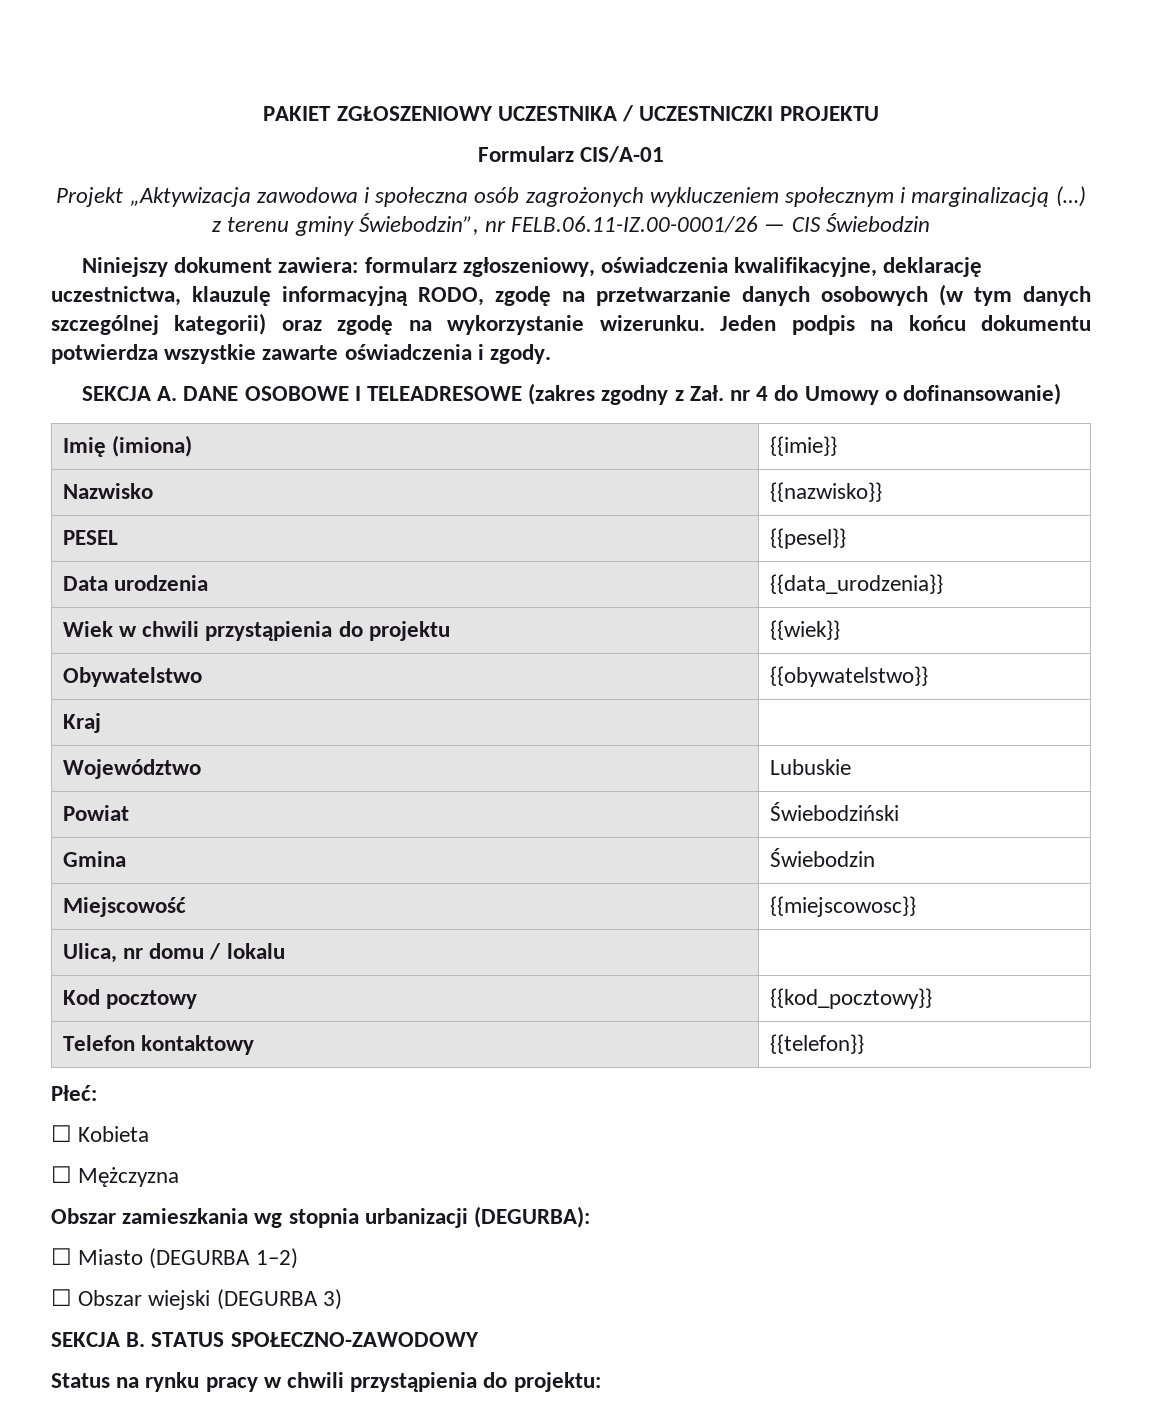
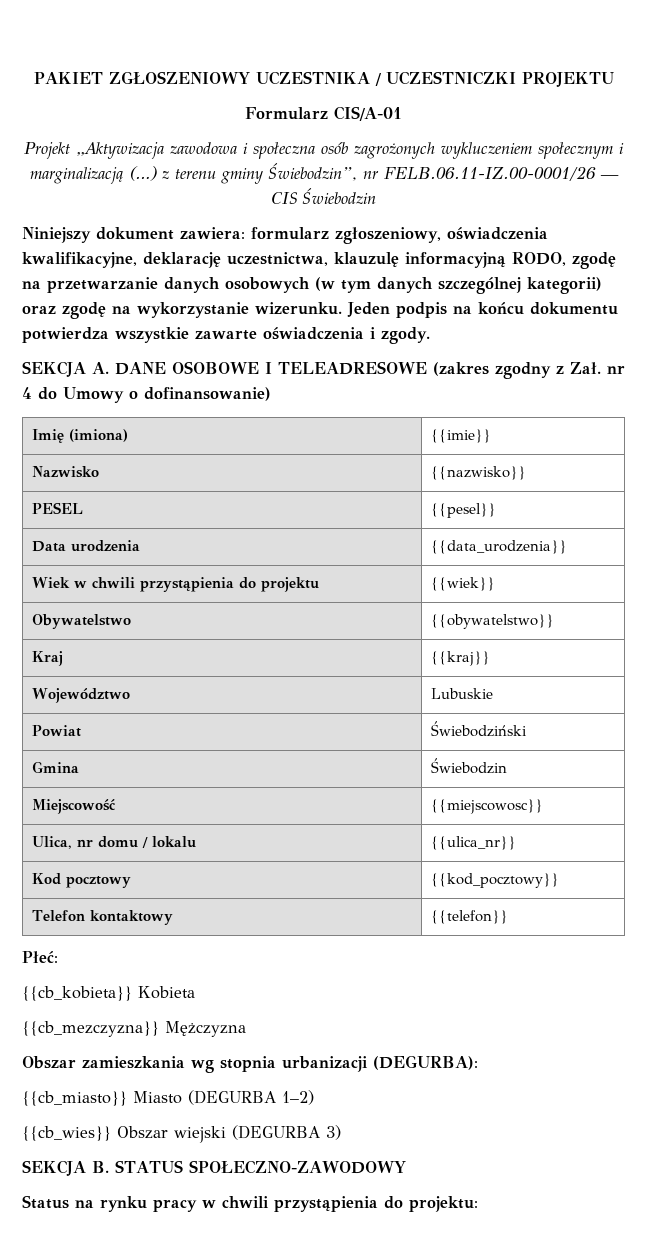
- Kraj |
+ Kraj | {{kraj}}
- Ulica, nr domu / lokalu |
+ Ulica, nr domu / lokalu | {{ulica_nr}}
- ☐ Kobieta
+ {{cb_kobieta}} Kobieta
- ☐ Mężczyzna
+ {{cb_mezczyzna}} Mężczyzna
- ☐ Miasto (DEGURBA 1–2)
+ {{cb_miasto}} Miasto (DEGURBA 1–2)
- ☐ Obszar wiejski (DEGURBA 3)
+ {{cb_wies}} Obszar wiejski (DEGURBA 3)

